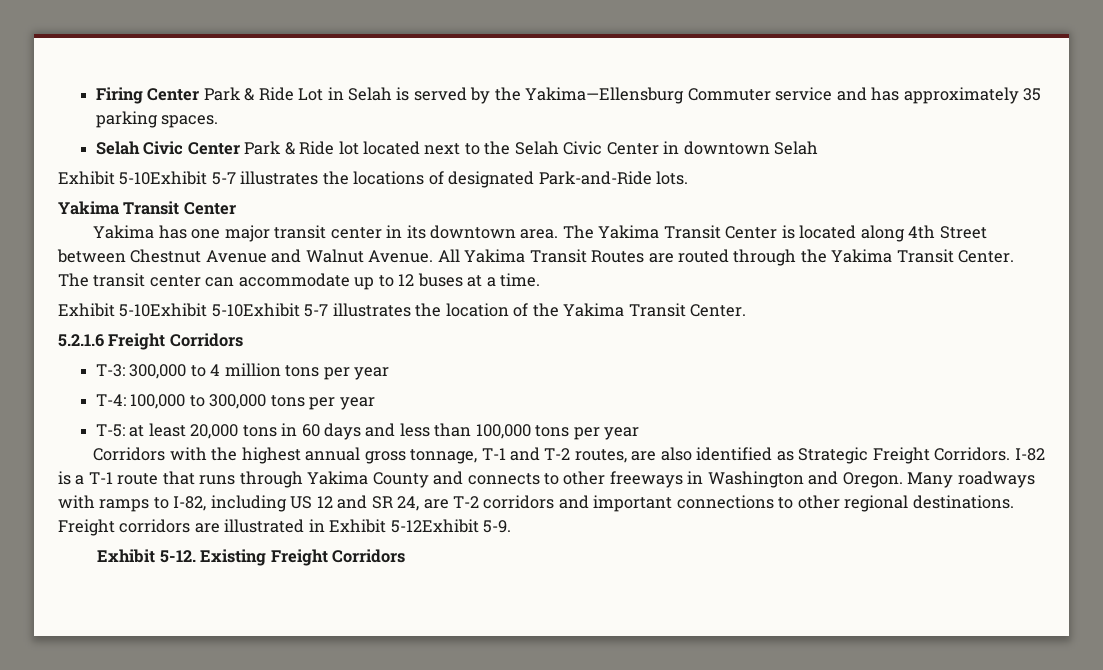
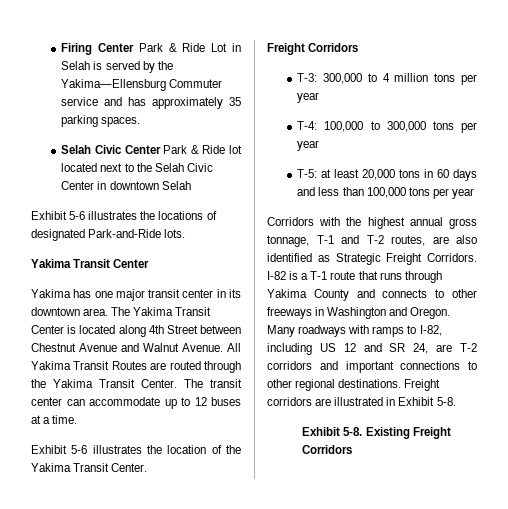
- Exhibit 5-10Exhibit 5-7 illustrates the locations of designated Park-and-Ride lots.
+ Exhibit 5-6 illustrates the locations of designated Park-and-Ride lots.
- Exhibit 5-10Exhibit 5-10Exhibit 5-7 illustrates the location of the Yakima Transit Center.
- 5.2.1.6 Freight Corridors
+ Exhibit 5-6 illustrates the location of the Yakima Transit Center.
+ Freight Corridors
- Freight corridors are illustrated in Exhibit 5-12Exhibit 5-9.
- Exhibit 5-12.
+ Freight corridors are illustrated in Exhibit 5-8.
+ Exhibit 5-8.

